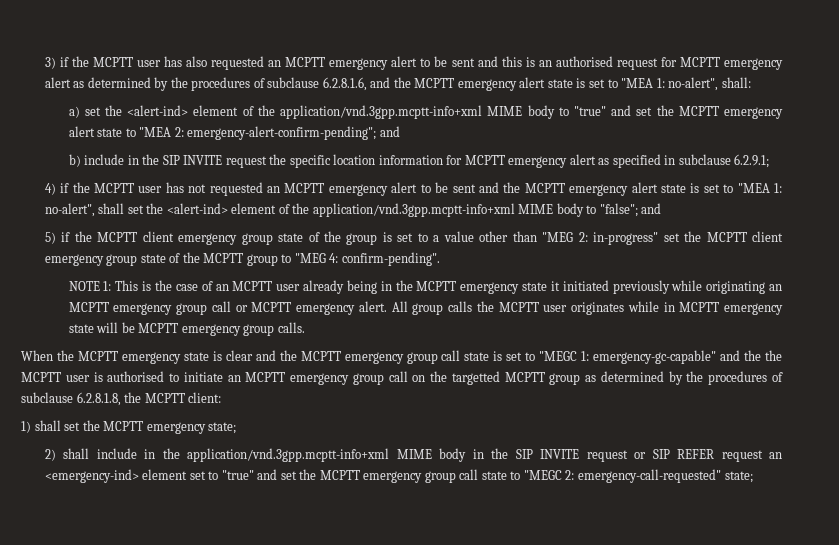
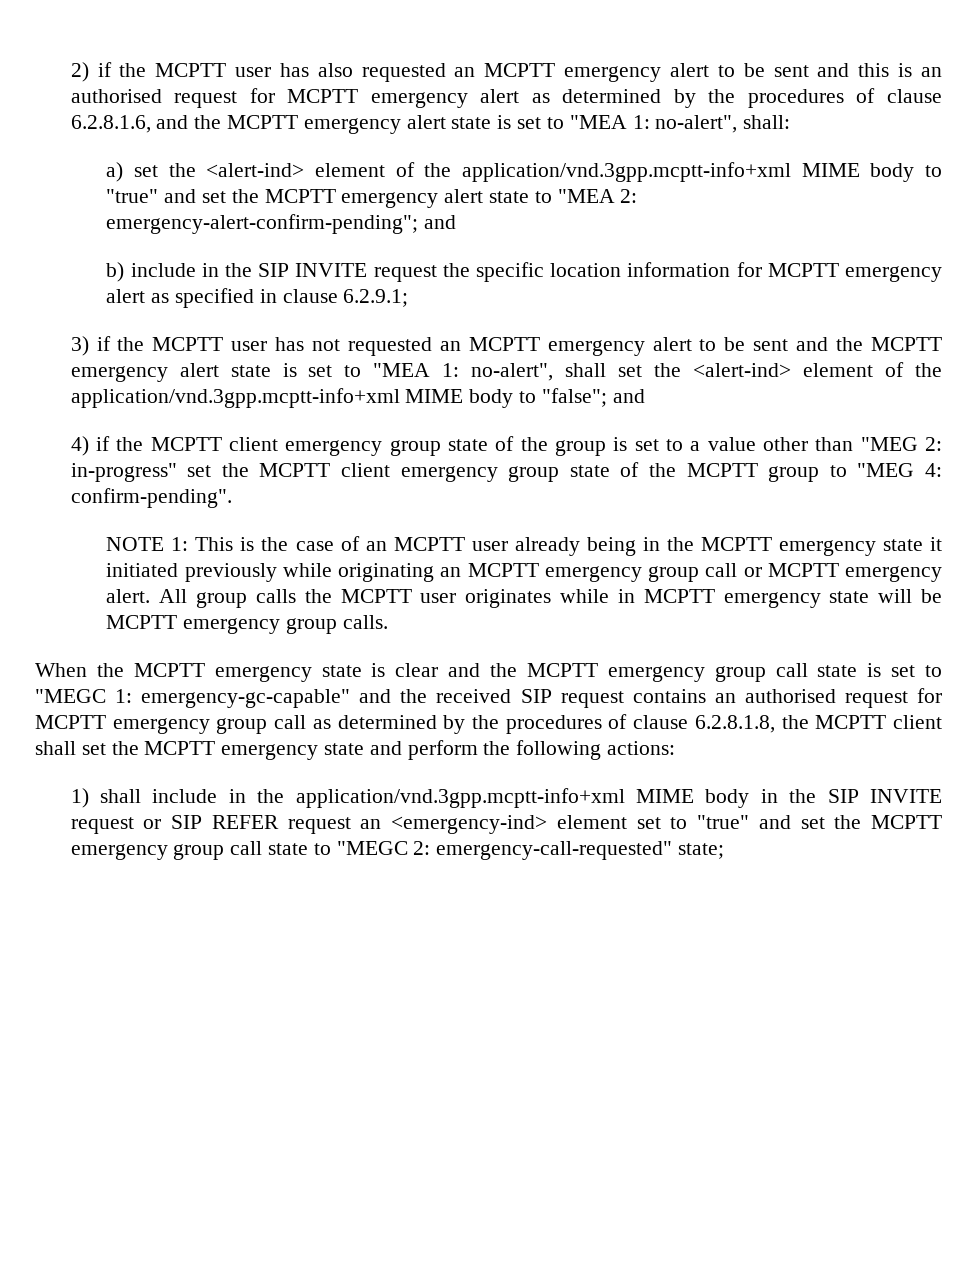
- 3) if the MCPTT user has also requested an MCPTT emergency alert to be sent and this is an authorised request for MCPTT emergency alert as determined by the procedures of subclause 6.2.8.1.6, and the MCPTT emergency alert state is set to "MEA 1: no-alert", shall:
+ 2) if the MCPTT user has also requested an MCPTT emergency alert to be sent and this is an authorised request for MCPTT emergency alert as determined by the procedures of clause 6.2.8.1.6, and the MCPTT emergency alert state is set to "MEA 1: no-alert", shall:
- b) include in the SIP INVITE request the specific location information for MCPTT emergency alert as specified in subclause 6.2.9.1;
+ b) include in the SIP INVITE request the specific location information for MCPTT emergency alert as specified in clause 6.2.9.1;
- 4) if the MCPTT user has not requested an MCPTT emergency alert to be sent and the MCPTT emergency alert state is set to "MEA 1: no-alert", shall set the <alert-ind> element of the application/vnd.3gpp.mcptt-info+xml MIME body to "false"; and
+ 3) if the MCPTT user has not requested an MCPTT emergency alert to be sent and the MCPTT emergency alert state is set to "MEA 1: no-alert", shall set the <alert-ind> element of the application/vnd.3gpp.mcptt-info+xml MIME body to "false"; and
- 5) if the MCPTT client emergency group state of the group is set to a value other than "MEG 2: in-progress" set the MCPTT client emergency group state of the MCPTT group to "MEG 4: confirm-pending".
+ 4) if the MCPTT client emergency group state of the group is set to a value other than "MEG 2: in-progress" set the MCPTT client emergency group state of the MCPTT group to "MEG 4: confirm-pending".
- emergency-gc-capable" and the the MCPTT user is authorised to initiate an MCPTT emergency group call on the targetted MCPTT group as determined by the procedures of subclause 6.2.8.1.8, the MCPTT client:
- 1) shall set the MCPTT emergency state;
- 2) shall include in the application/vnd.3gpp.mcptt-info+xml MIME body in the SIP INVITE request or SIP REFER request an <emergency-ind> element set to "true" and set the MCPTT emergency group call state to "MEGC 2:
+ emergency-gc-capable" and the received SIP request contains an authorised request for MCPTT emergency group call as determined by the procedures of clause 6.2.8.1.8, the MCPTT client shall set the MCPTT emergency state and perform the following actions:
+ 1) shall include in the application/vnd.3gpp.mcptt-info+xml MIME body in the SIP INVITE request or SIP REFER request an <emergency-ind> element set to "true" and set the MCPTT emergency group call state to "MEGC 2:

